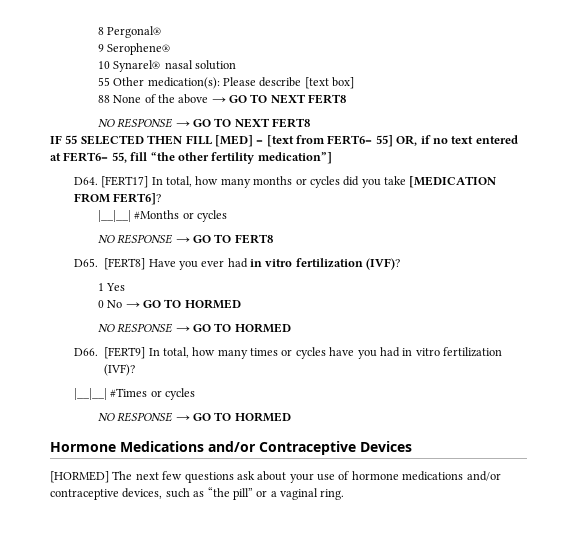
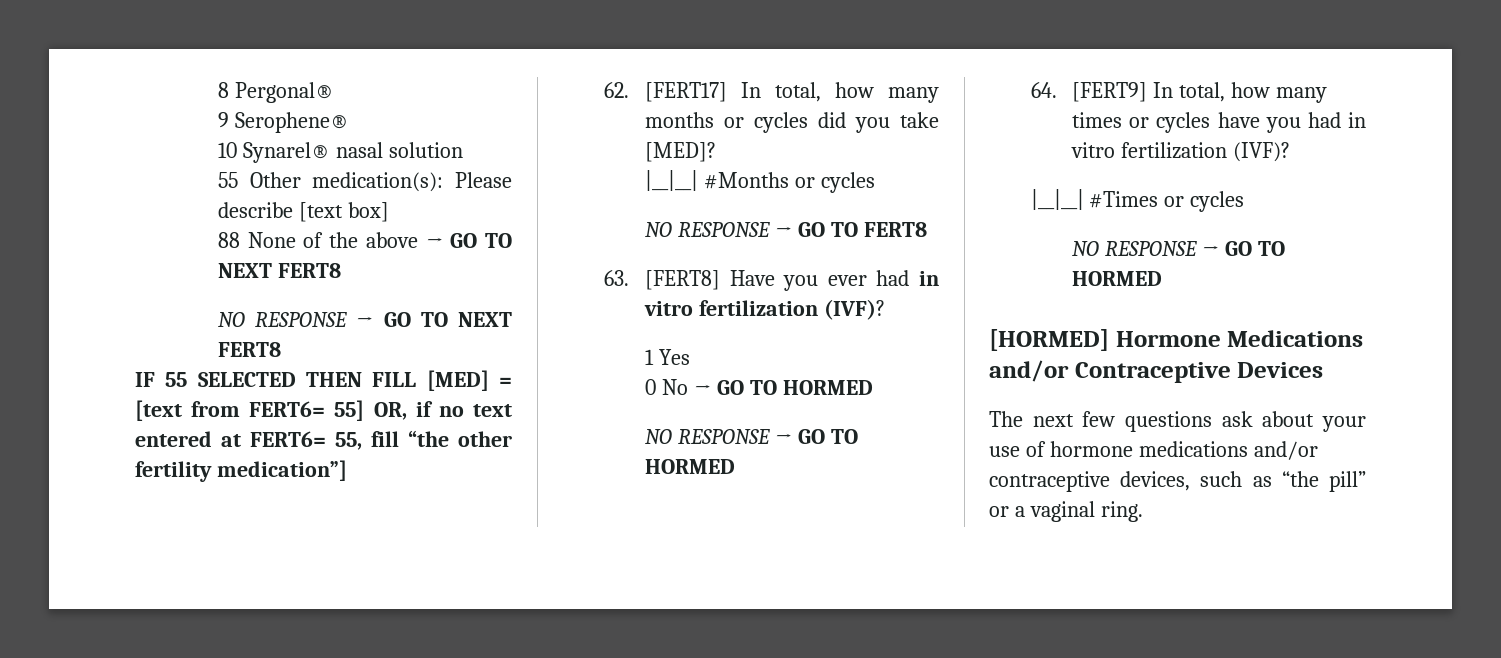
- D64. [FERT17] In total, how many months or cycles did you take [MEDICATION FROM FERT6]?
+ 62. [FERT17] In total, how many months or cycles did you take [MED]?
- D65. [FERT8] Have you ever had in vitro fertilization (IVF)?
+ 63. [FERT8] Have you ever had in vitro fertilization (IVF)?
- D66. [FERT9] In total, how many times or cycles have you had in vitro fertilization (IVF)?
+ 64. [FERT9] In total, how many times or cycles have you had in vitro fertilization (IVF)?
- Hormone Medications and/or Contraceptive Devices
+ [HORMED] Hormone Medications and/or Contraceptive Devices
- [HORMED] The next few questions ask about your use of hormone medications and/or contraceptive devices, such as “the pill” or a vaginal ring.
+ The next few questions ask about your use of hormone medications and/or contraceptive devices, such as “the pill” or a vaginal ring.

